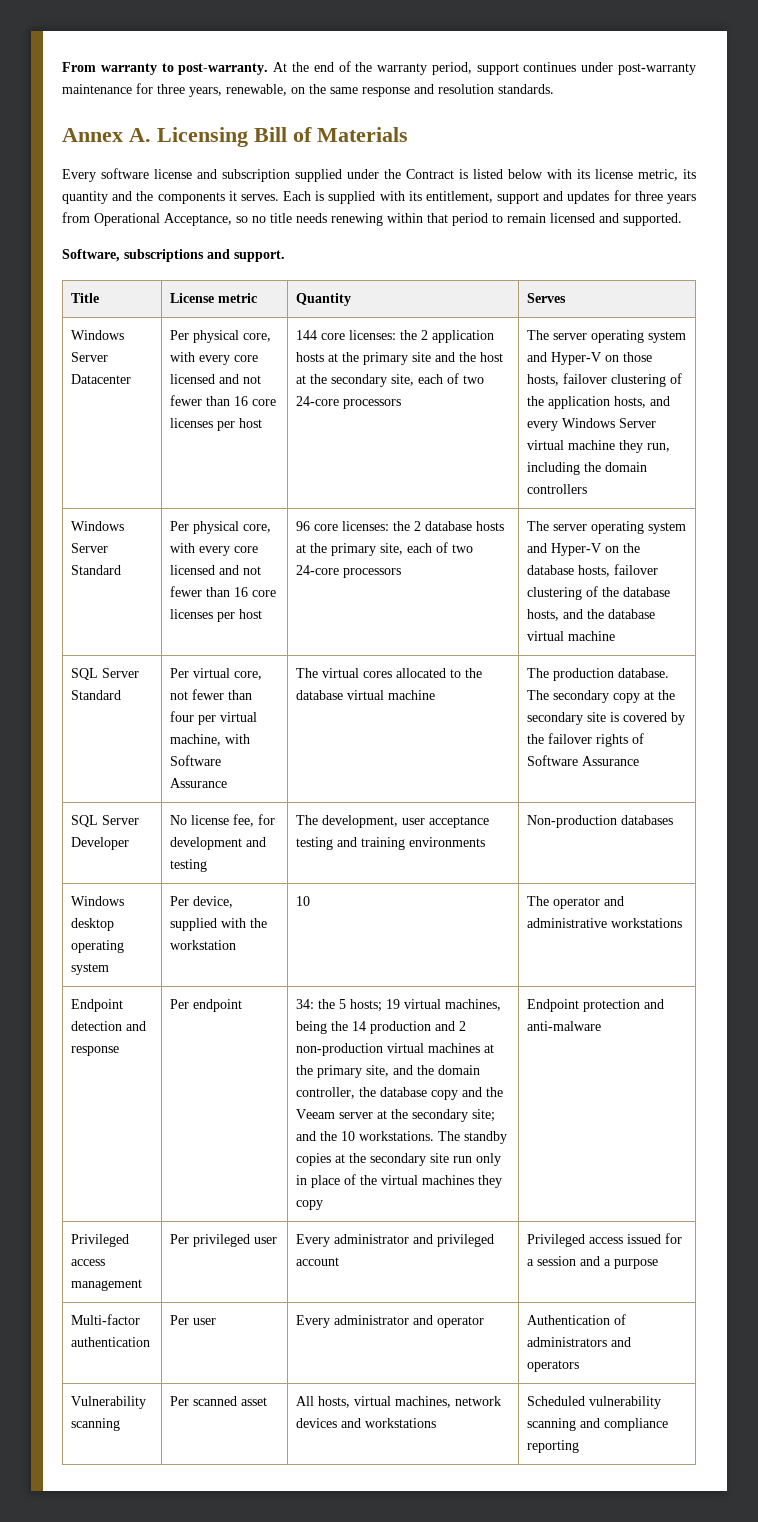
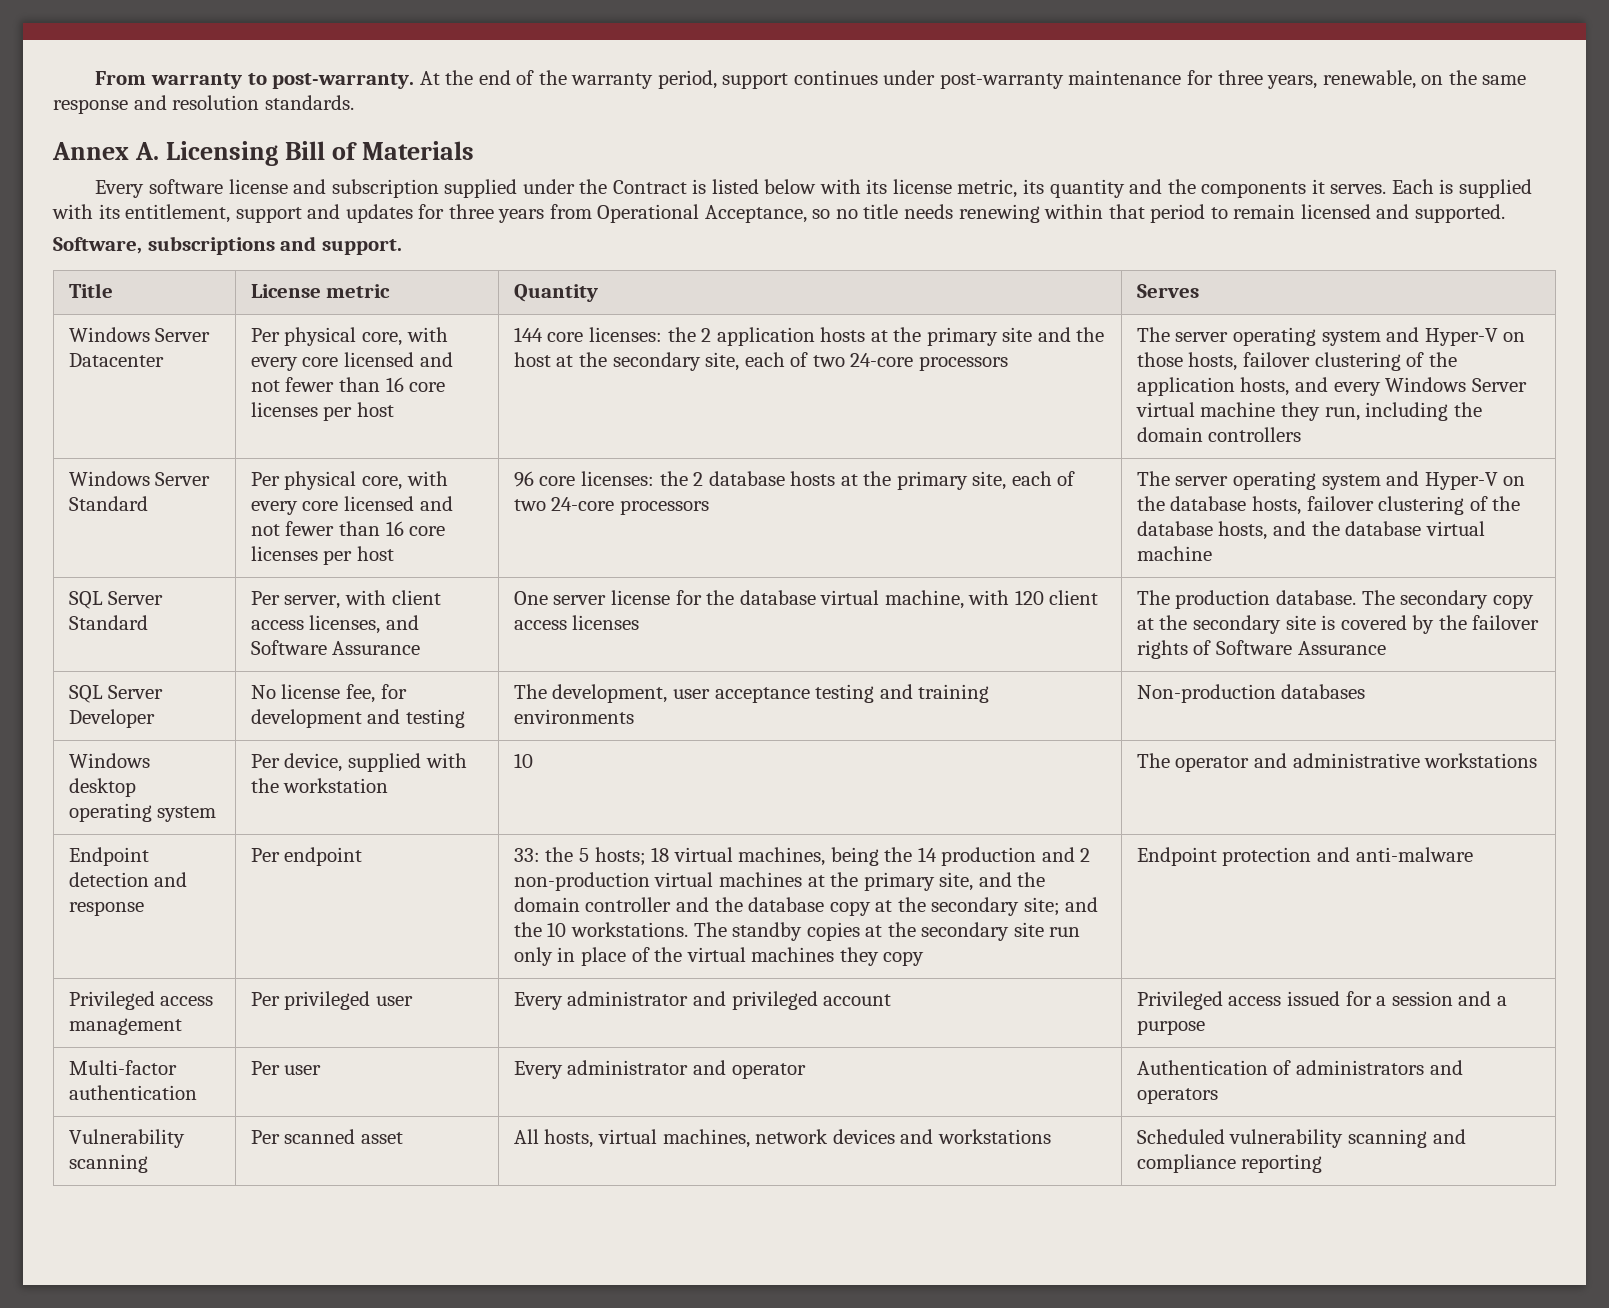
- Per virtual core, not fewer than four per virtual machine, with Software Assurance | The virtual cores allocated to the database virtual machine
+ Per server, with client access licenses, and Software Assurance | One server license for the database virtual machine, with 120 client access licenses
- 34: the 5 hosts; 19 virtual machines, being the 14 production and 2 non-production virtual machines at the primary site, and the domain controller, the database copy and the Veeam server at the secondary site; and the 10 workstations.
+ 33: the 5 hosts; 18 virtual machines, being the 14 production and 2 non-production virtual machines at the primary site, and the domain controller and the database copy at the secondary site; and the 10 workstations.

